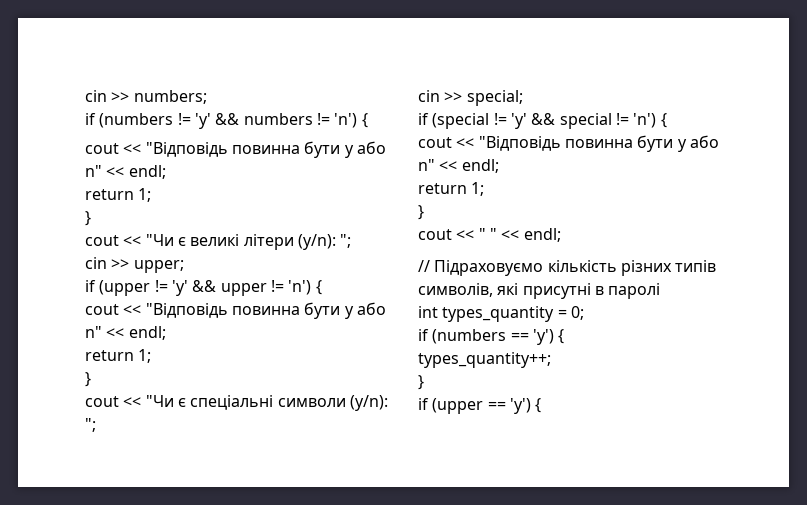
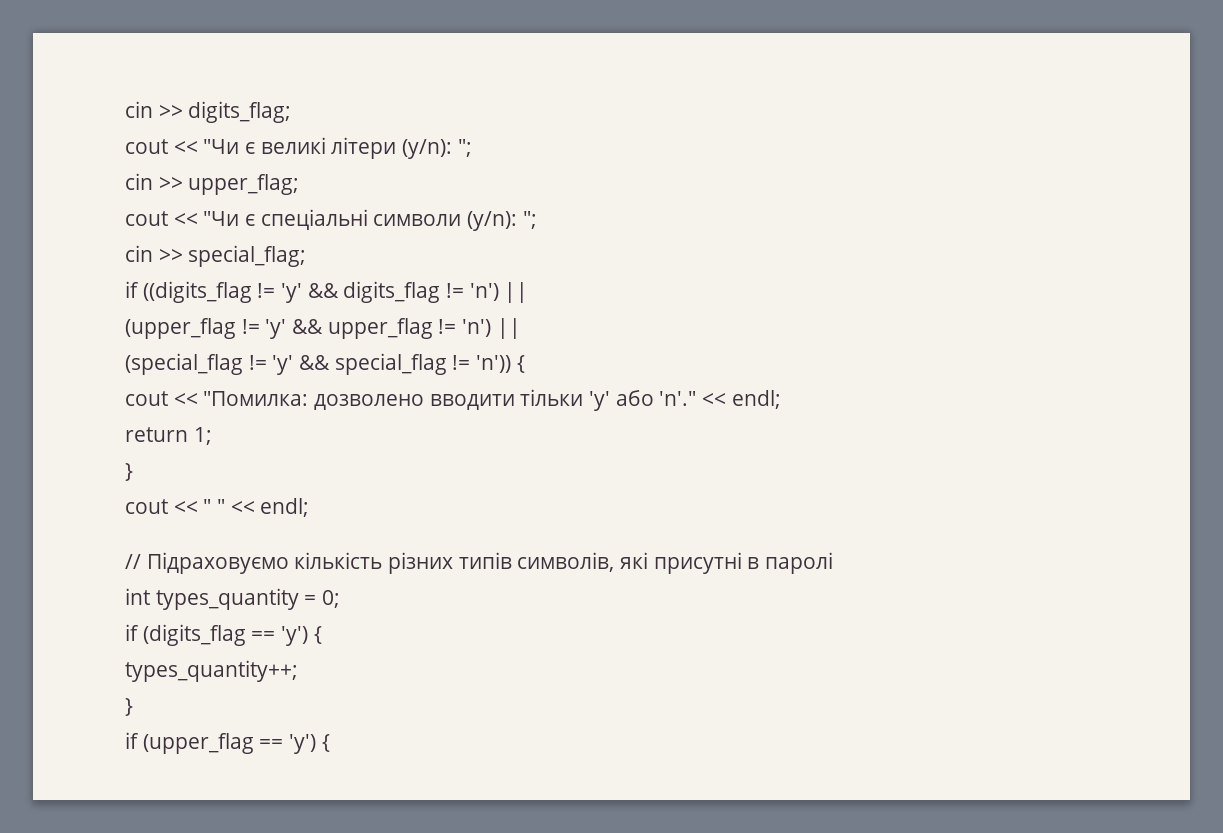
- cin >> numbers;
- if (numbers != 'y' && numbers != 'n') {
- cout << "Відповідь повинна бути y або n" << endl;
- return 1;
- }
+ cin >> digits_flag;
- cin >> upper;
- if (upper != 'y' && upper != 'n') {
- cout << "Відповідь повинна бути y або n" << endl;
- return 1;
- }
+ cin >> upper_flag;
- cin >> special;
- if (special != 'y' && special != 'n') {
- cout << "Відповідь повинна бути y або n" << endl;
+ cin >> special_flag;
+ if ((digits_flag != 'y' && digits_flag != 'n') ||
+ (upper_flag != 'y' && upper_flag != 'n') ||
+ (special_flag != 'y' && special_flag != 'n')) {
+ cout << "Помилка: дозволено вводити тільки 'y' або 'n'." << endl;
- if (numbers == 'y') {
+ if (digits_flag == 'y') {
- if (upper == 'y') {
+ if (upper_flag == 'y') {

